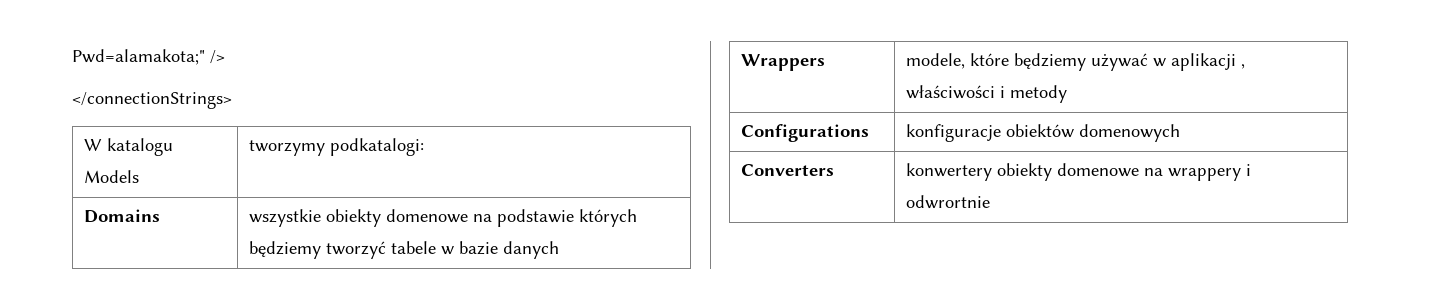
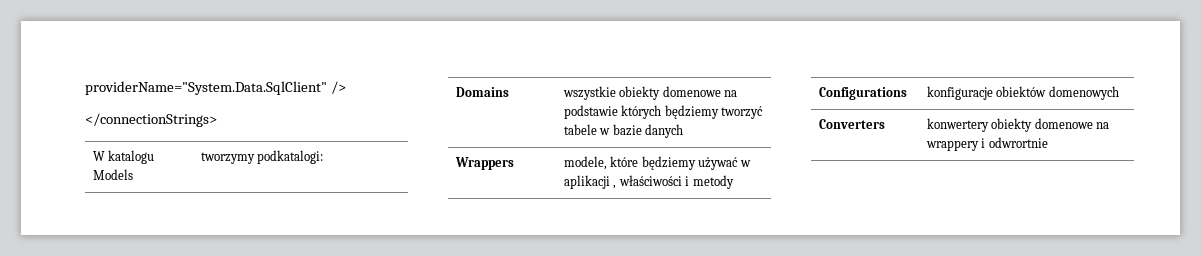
- Pwd=alamakota;" />
+ providerName="System.Data.SqlClient" />

